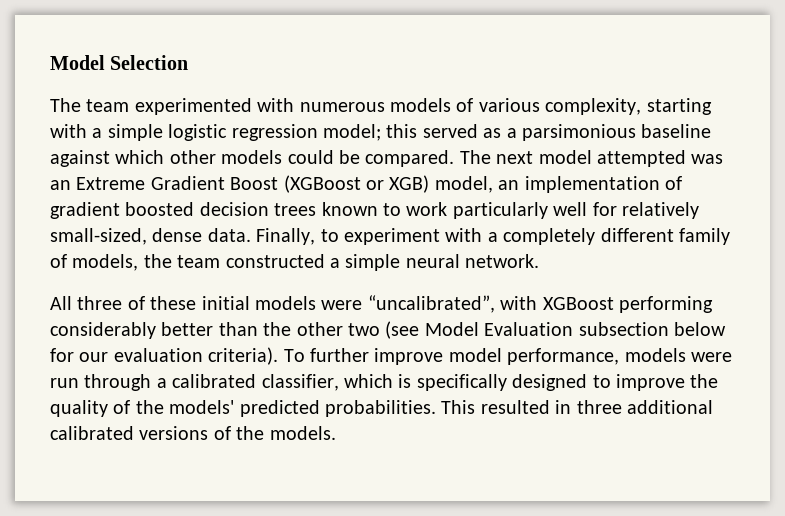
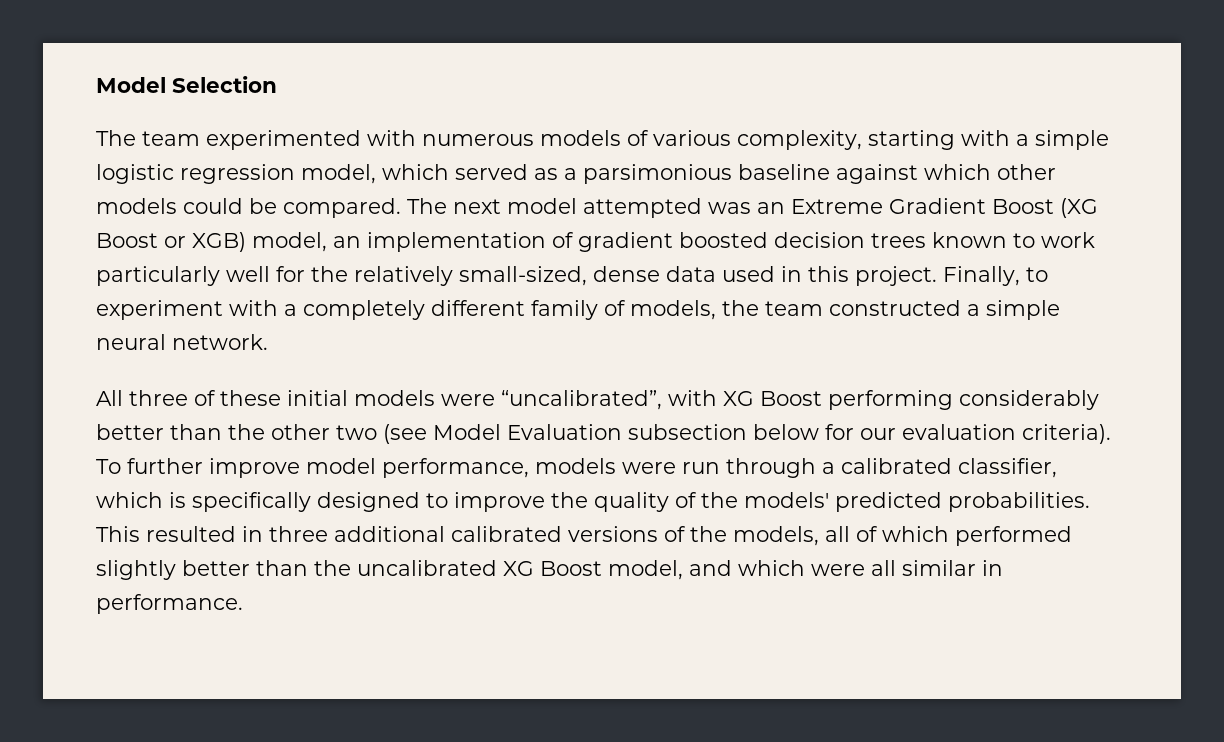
- The team experimented with numerous models of various complexity, starting with a simple logistic regression model; this served as a parsimonious baseline against which other models could be compared.
+ The team experimented with numerous models of various complexity, starting with a simple logistic regression model, which served as a parsimonious baseline against which other models could be compared.
- The next model attempted was an Extreme Gradient Boost (XGBoost or XGB) model, an implementation of gradient boosted decision trees known to work particularly well for relatively small-sized, dense data.
+ The next model attempted was an Extreme Gradient Boost (XG Boost or XGB) model, an implementation of gradient boosted decision trees known to work particularly well for the relatively small-sized, dense data used in this project.
- All three of these initial models were “uncalibrated”, with XGBoost performing considerably better than the other two (see Model Evaluation subsection below for our evaluation criteria).
+ All three of these initial models were “uncalibrated”, with XG Boost performing considerably better than the other two (see Model Evaluation subsection below for our evaluation criteria).
- This resulted in three additional calibrated versions of the models.
+ This resulted in three additional calibrated versions of the models, all of which performed slightly better than the uncalibrated XG Boost model, and which were all similar in performance.

